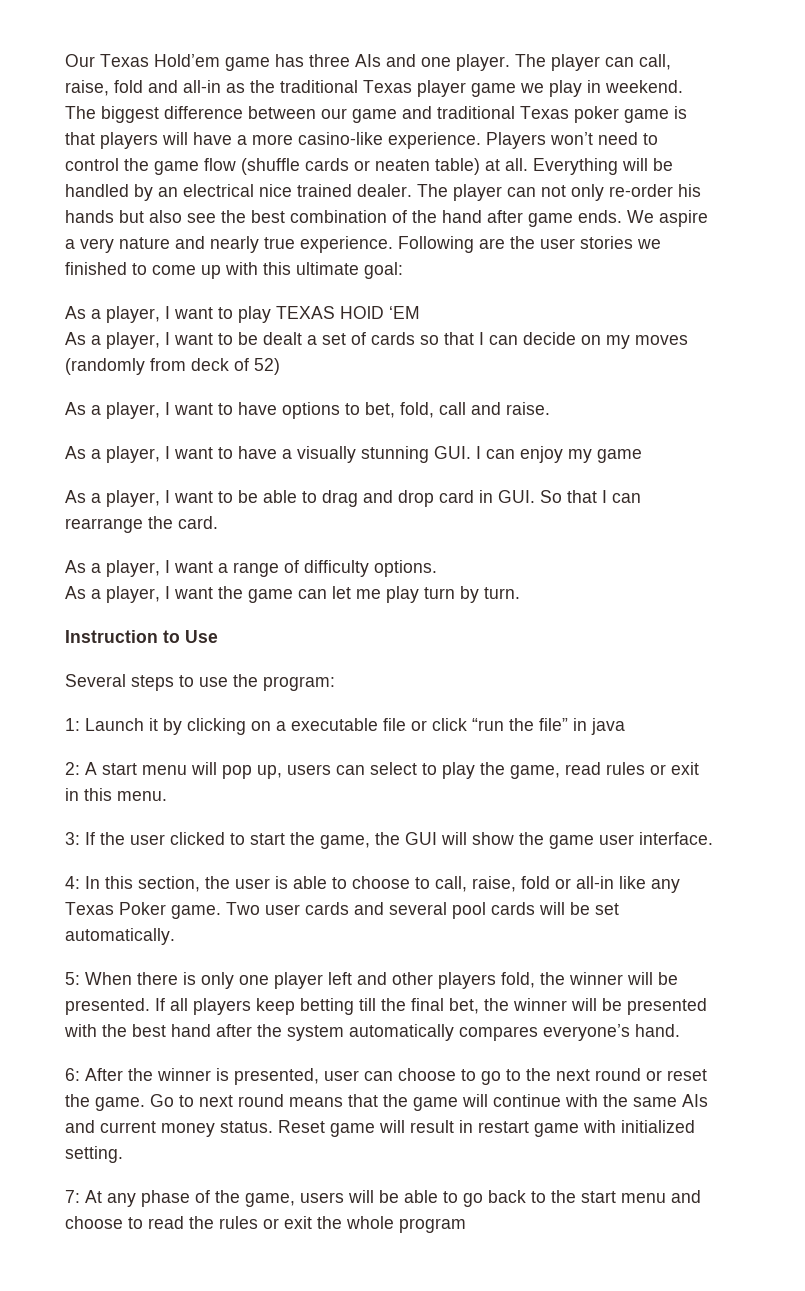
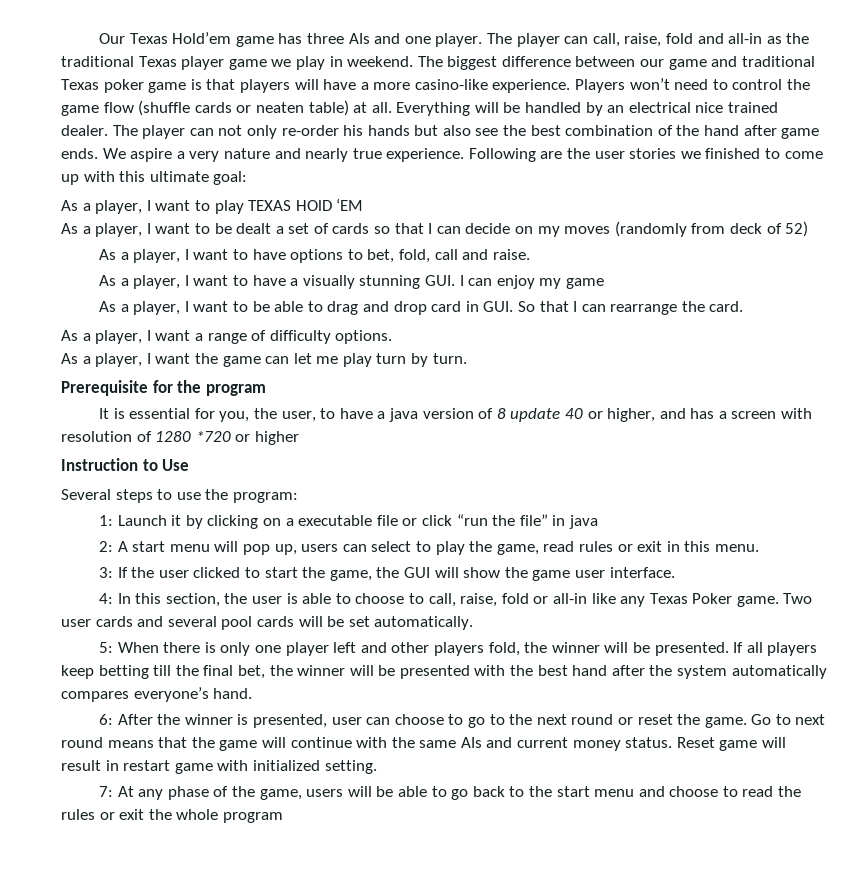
+ Prerequisite for the program
+ It is essential for you, the user, to have a java version of 8 update 40 or higher, and has a screen with resolution of 1280 *720 or higher

